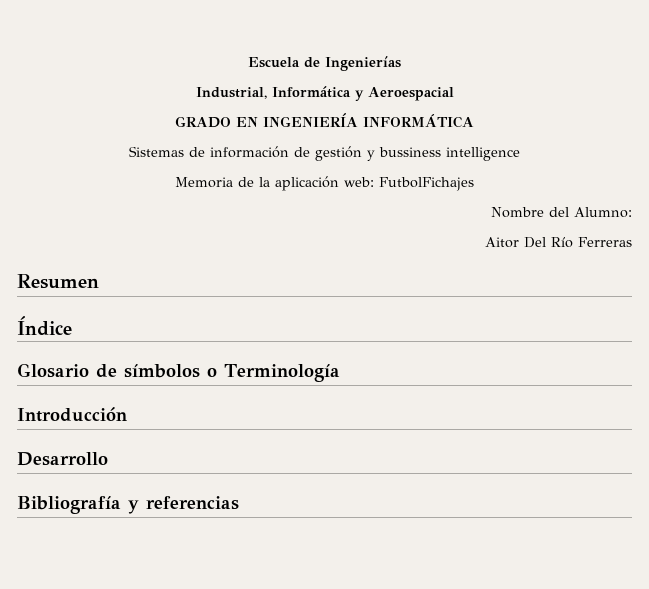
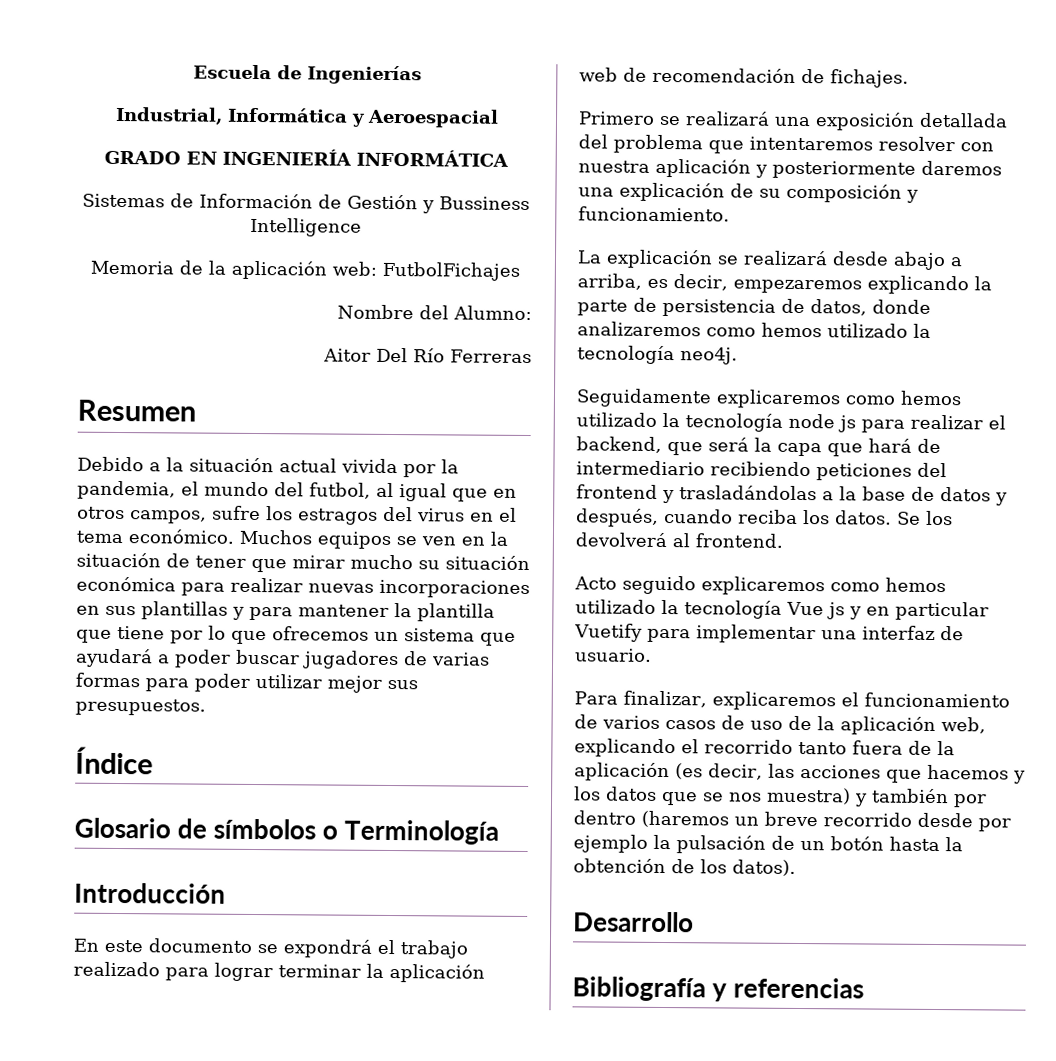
- Sistemas de información de gestión y bussiness intelligence
+ Sistemas de Información de Gestión y Bussiness Intelligence
+ Debido a la situación actual vivida por la pandemia, el mundo del futbol, al igual que en otros campos, sufre los estragos del virus en el tema económico. Muchos equipos se ven en la situación de tener que mirar mucho su situación económica para realizar nuevas incorporaciones en sus plantillas y para mantener la plantilla que tiene por lo que ofrecemos un sistema que ayudará a poder buscar jugadores de varias formas para poder utilizar mejor sus presupuestos.
+ En este documento se expondrá el trabajo realizado para lograr terminar la aplicación web de recomendación de fichajes.
+ Primero se realizará una exposición detallada del problema que intentaremos resolver con nuestra aplicación y posteriormente daremos una explicación de su composición y funcionamiento.
+ La explicación se realizará desde abajo a arriba, es decir, empezaremos explicando la parte de persistencia de datos, donde analizaremos como hemos utilizado la tecnología neo4j.
+ Seguidamente explicaremos como hemos utilizado la tecnología node js para realizar el backend, que será la capa que hará de intermediario recibiendo peticiones del frontend y trasladándolas a la base de datos y después, cuando reciba los datos. Se los devolverá al frontend.
+ Acto seguido explicaremos como hemos utilizado la tecnología Vue js y en particular Vuetify para implementar una interfaz de usuario.
+ Para finalizar, explicaremos el funcionamiento de varios casos de uso de la aplicación web, explicando el recorrido tanto fuera de la aplicación (es decir, las acciones que hacemos y los datos que se nos muestra) y también por dentro (haremos un breve recorrido desde por ejemplo la pulsación de un botón hasta la obtención de los datos).

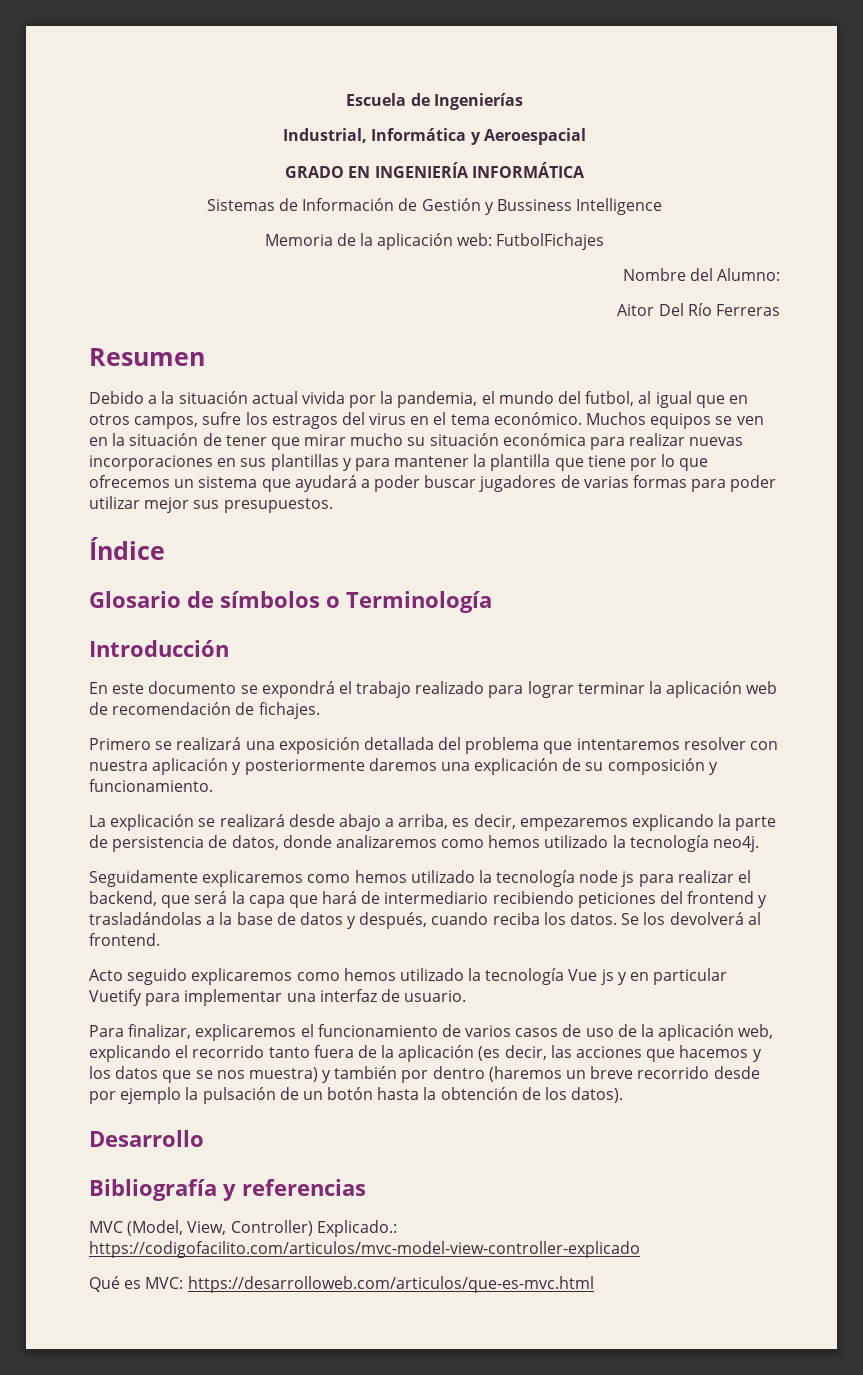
+ MVC (Model, View, Controller) Explicado.: https://codigofacilito.com/articulos/mvc-model-view-controller-explicado
+ Qué es MVC: https://desarrolloweb.com/articulos/que-es-mvc.html

